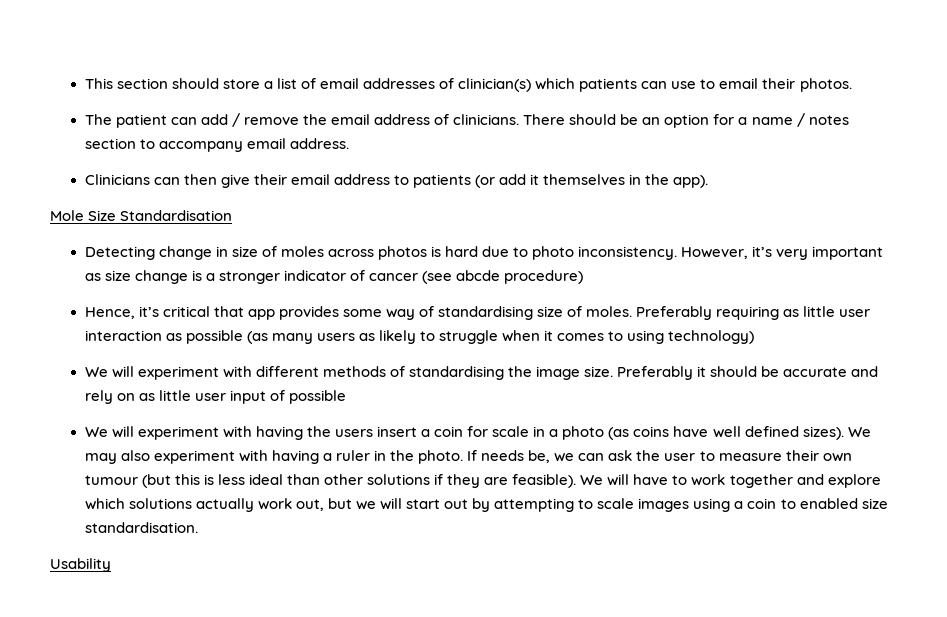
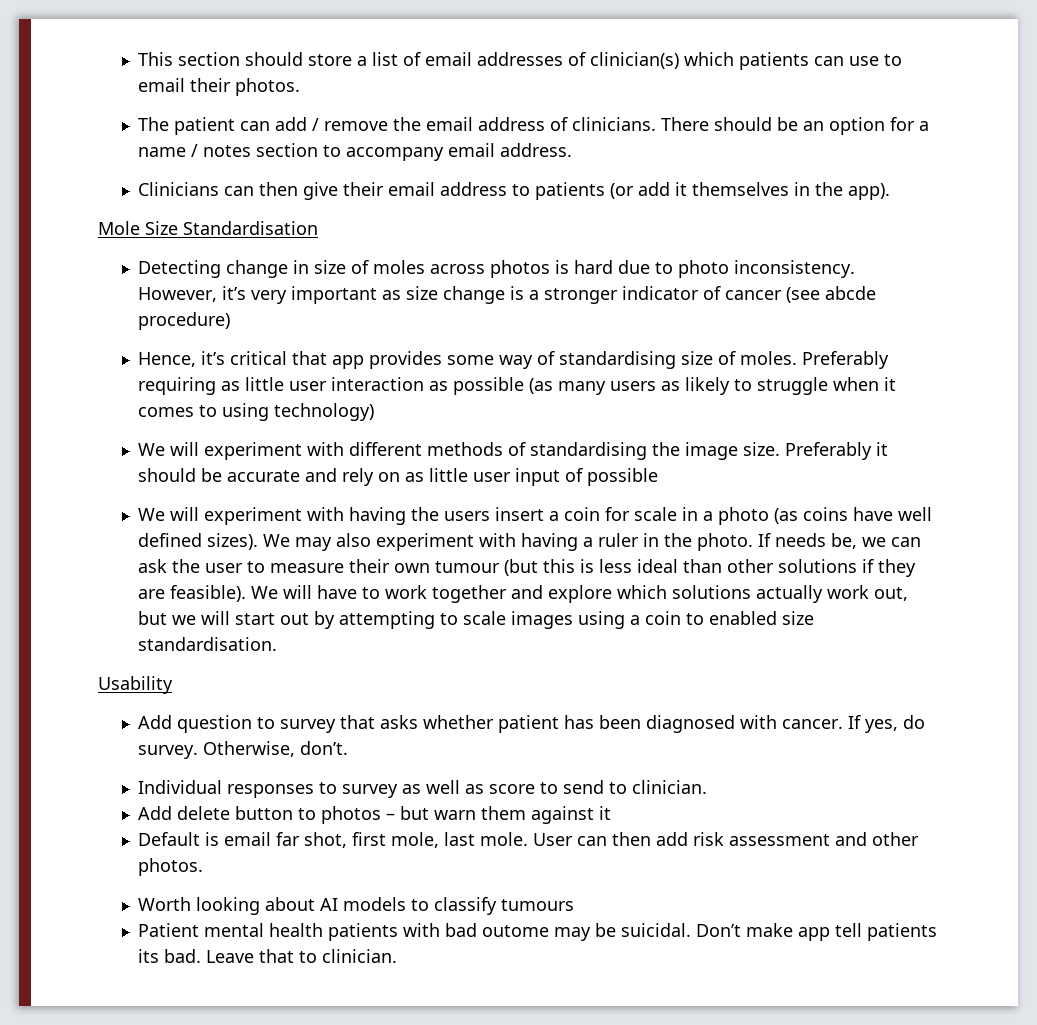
+ Add question to survey that asks whether patient has been diagnosed with cancer. If yes, do survey. Otherwise, don’t.
+ Individual responses to survey as well as score to send to clinician.
+ Add delete button to photos – but warn them against it
+ Default is email far shot, first mole, last mole. User can then add risk assessment and other photos.
+ Worth looking about AI models to classify tumours
+ Patient mental health patients with bad outome may be suicidal. Don’t make app tell patients its bad. Leave that to clinician.

